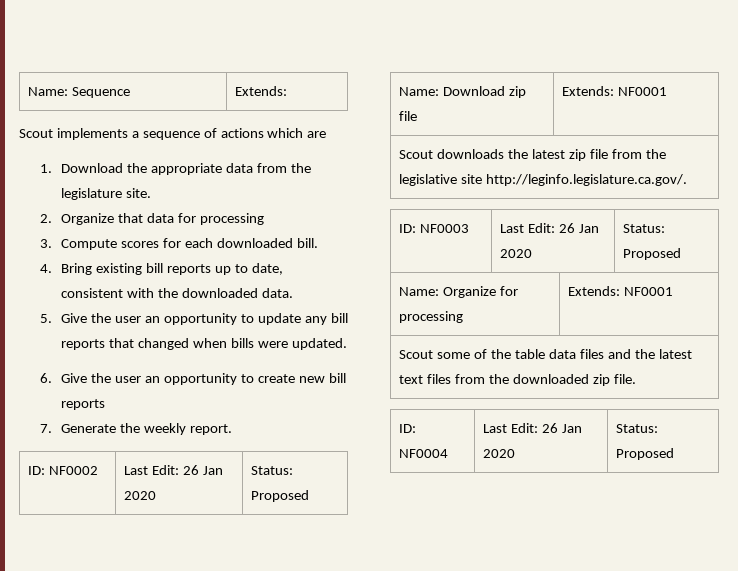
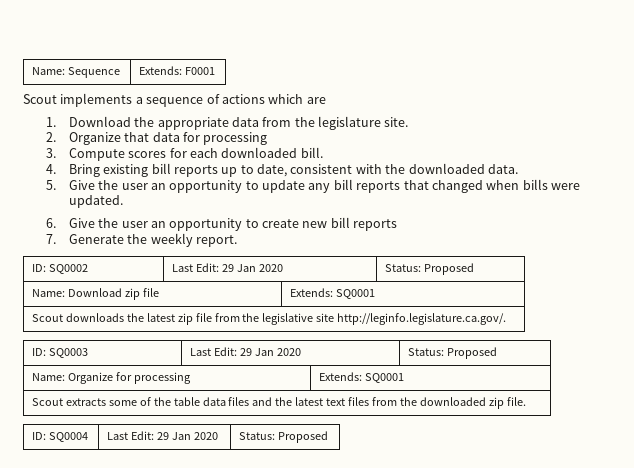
- Name: Sequence | Extends:
+ Name: Sequence | Extends: F0001
- ID: NF0002 | Last Edit: 26 Jan 2020 | Status: Proposed
+ ID: SQ0002 | Last Edit: 29 Jan 2020 | Status: Proposed
- Name: Download zip file | Extends: NF0001
+ Name: Download zip file | Extends: SQ0001
- ID: NF0003 | Last Edit: 26 Jan 2020 | Status: Proposed
+ ID: SQ0003 | Last Edit: 29 Jan 2020 | Status: Proposed
- Name: Organize for processing | Extends: NF0001
- Scout some of the table data files and the latest text files from the downloaded zip file.
+ Name: Organize for processing | Extends: SQ0001
+ Scout extracts some of the table data files and the latest text files from the downloaded zip file.
- ID: NF0004 | Last Edit: 26 Jan 2020 | Status: Proposed
+ ID: SQ0004 | Last Edit: 29 Jan 2020 | Status: Proposed

